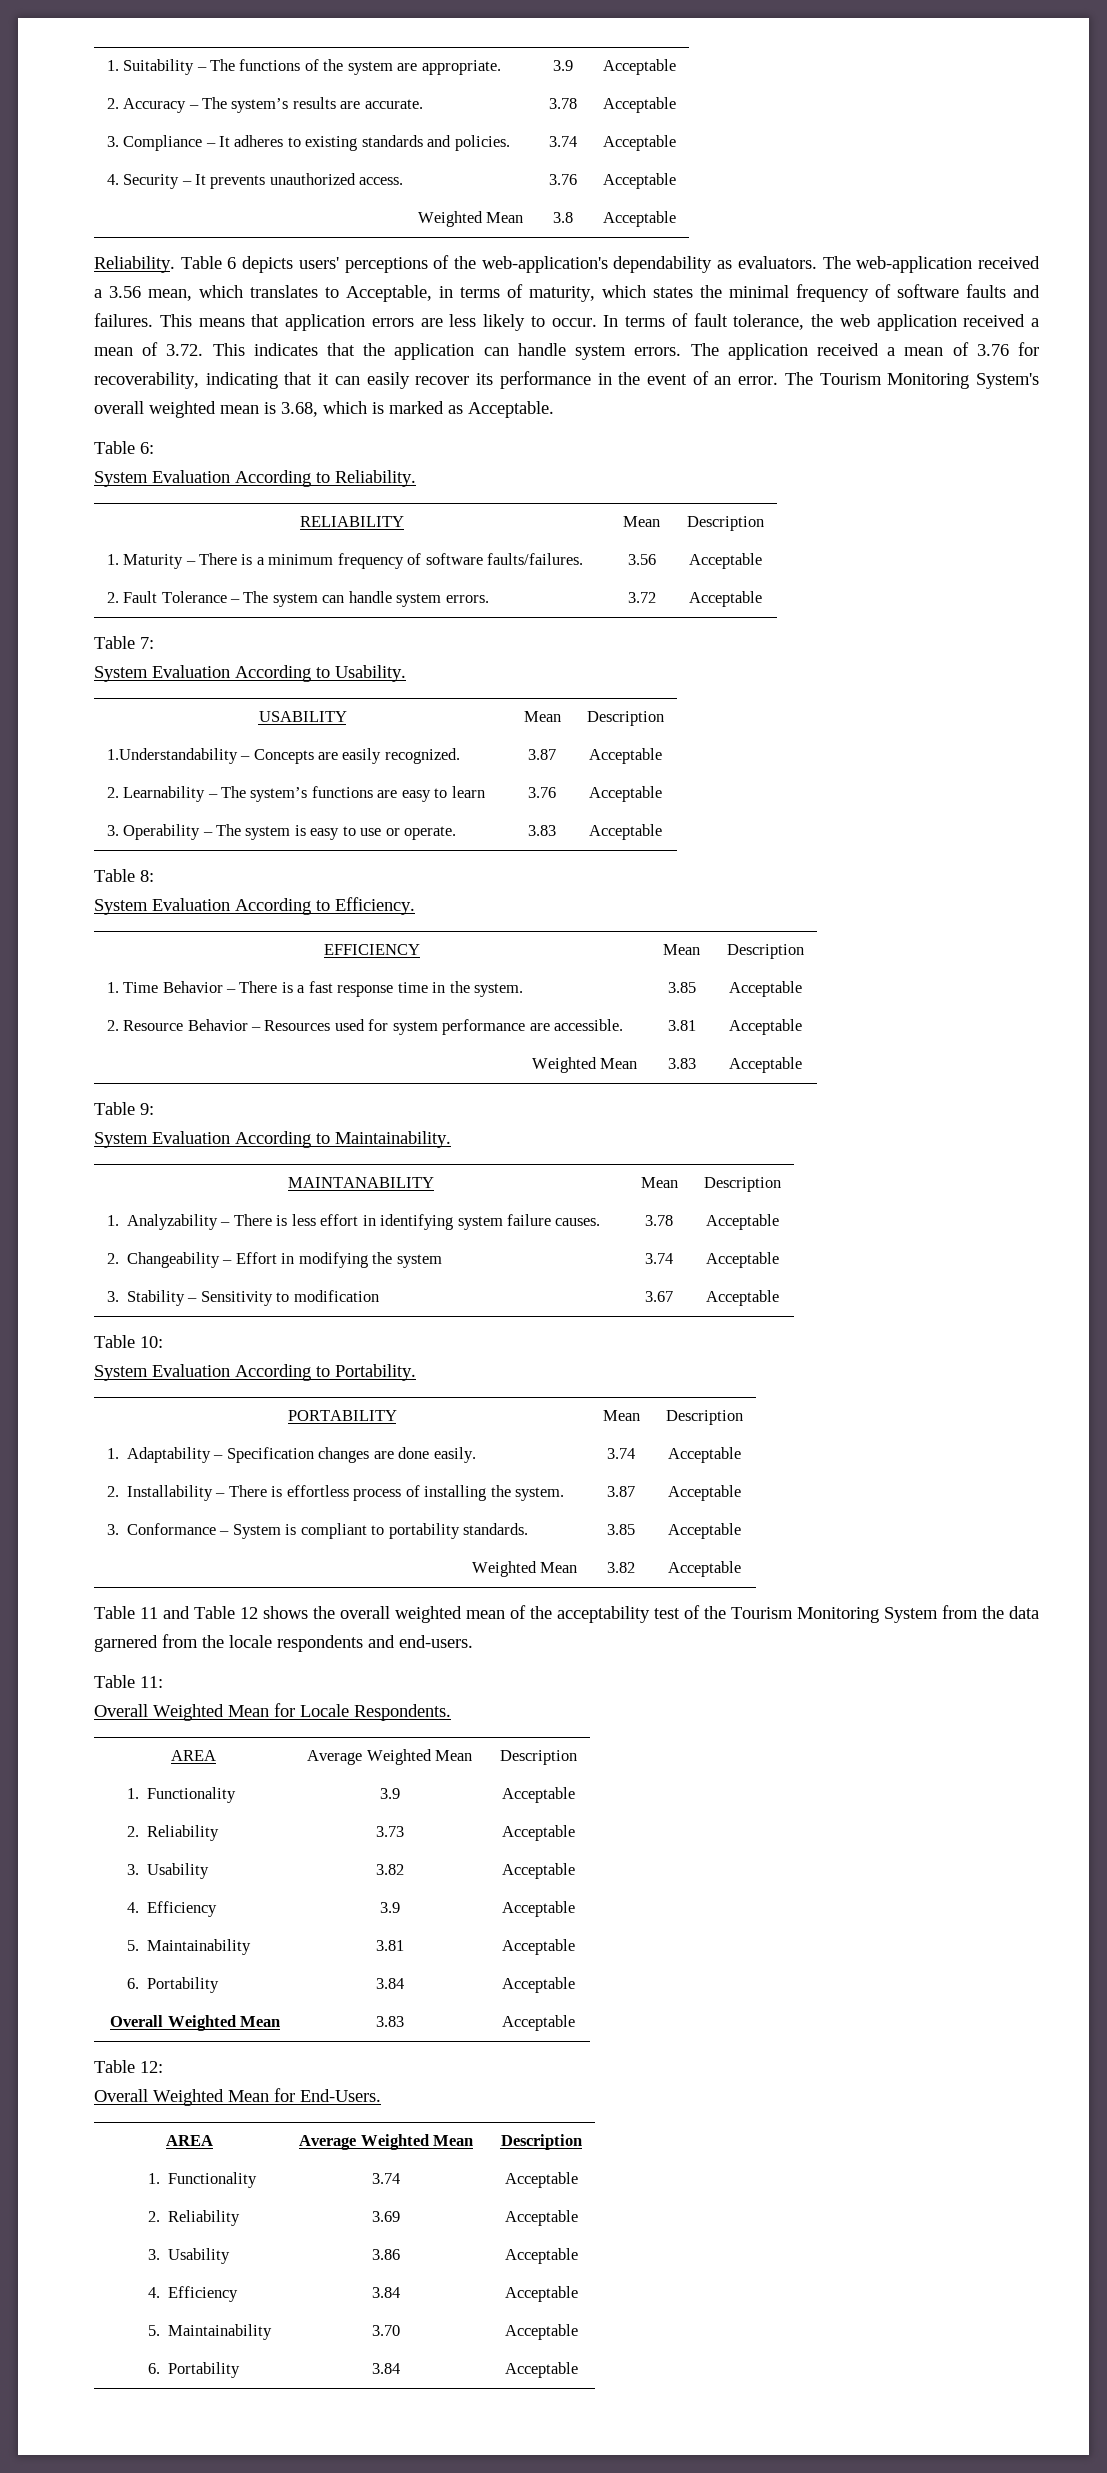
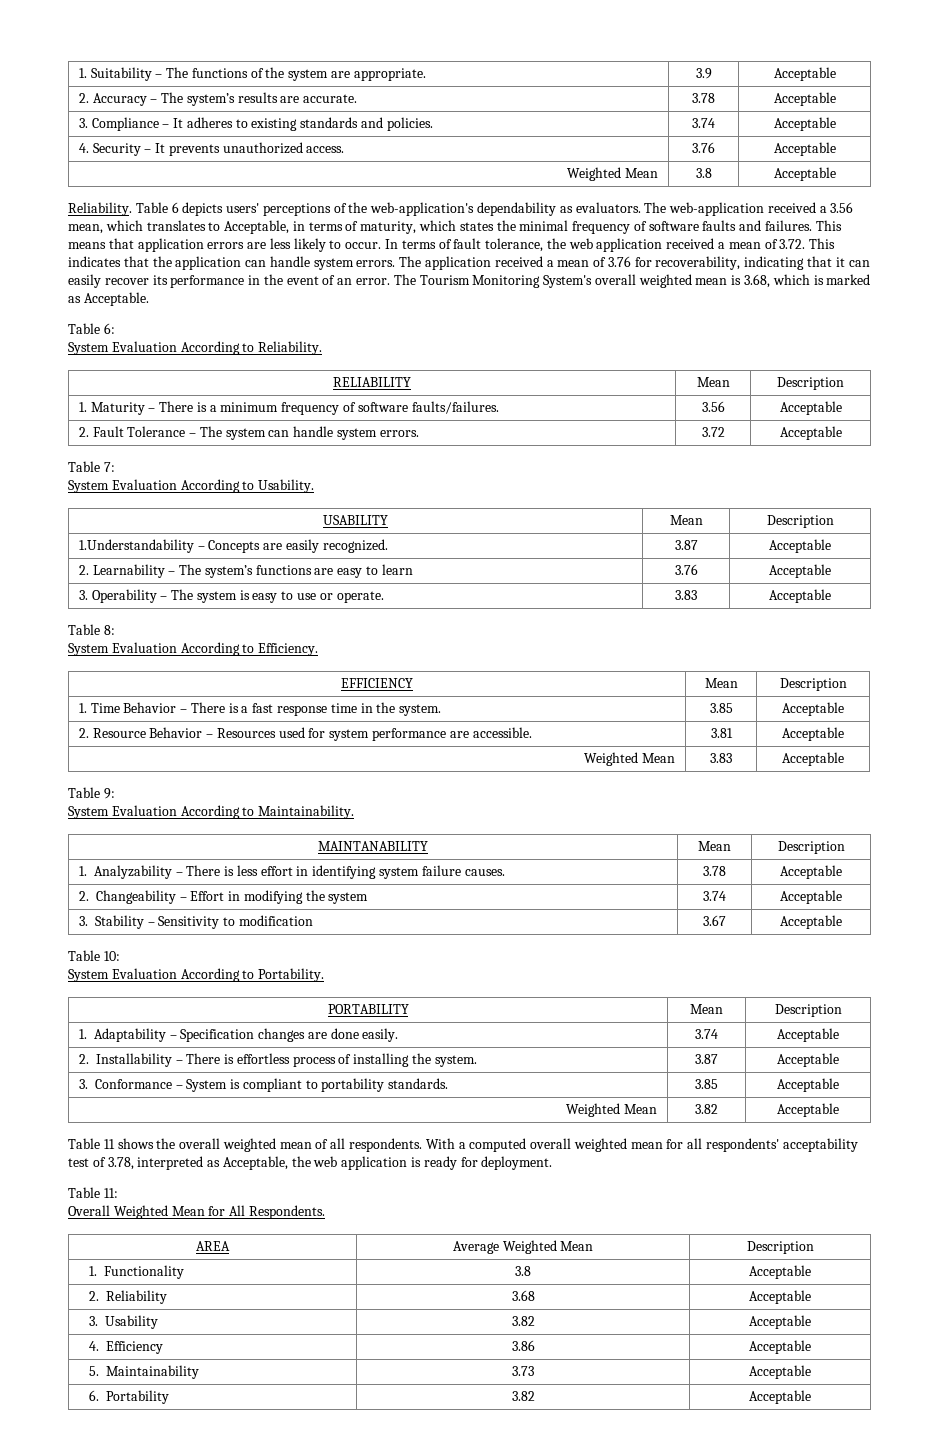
- Table 11 and Table 12 shows the overall weighted mean of the acceptability test of the Tourism Monitoring System from the data garnered from the locale respondents and end-users.
+ Table 11 shows the overall weighted mean of all respondents. With a computed overall weighted mean for all respondents' acceptability test of 3.78, interpreted as Acceptable, the web application is ready for deployment.
- Overall Weighted Mean for Locale Respondents.
+ Overall Weighted Mean for All Respondents.
- 1. Functionality | 3.9 | Acceptable
- 2. Reliability | 3.73 | Acceptable
+ 1. Functionality | 3.8 | Acceptable
+ 2. Reliability | 3.68 | Acceptable
- 4. Efficiency | 3.9 | Acceptable
- 5. Maintainability | 3.81 | Acceptable
- 6. Portability | 3.84 | Acceptable
- Overall Weighted Mean | 3.83 | Acceptable
- Table 12:
- Overall Weighted Mean for End-Users.
- AREA | Average Weighted Mean | Description
- 1. Functionality | 3.74 | Acceptable
- 2. Reliability | 3.69 | Acceptable
- 3. Usability | 3.86 | Acceptable
- 4. Efficiency | 3.84 | Acceptable
- 5. Maintainability | 3.70 | Acceptable
- 6. Portability | 3.84 | Acceptable
+ 4. Efficiency | 3.86 | Acceptable
+ 5. Maintainability | 3.73 | Acceptable
+ 6. Portability | 3.82 | Acceptable

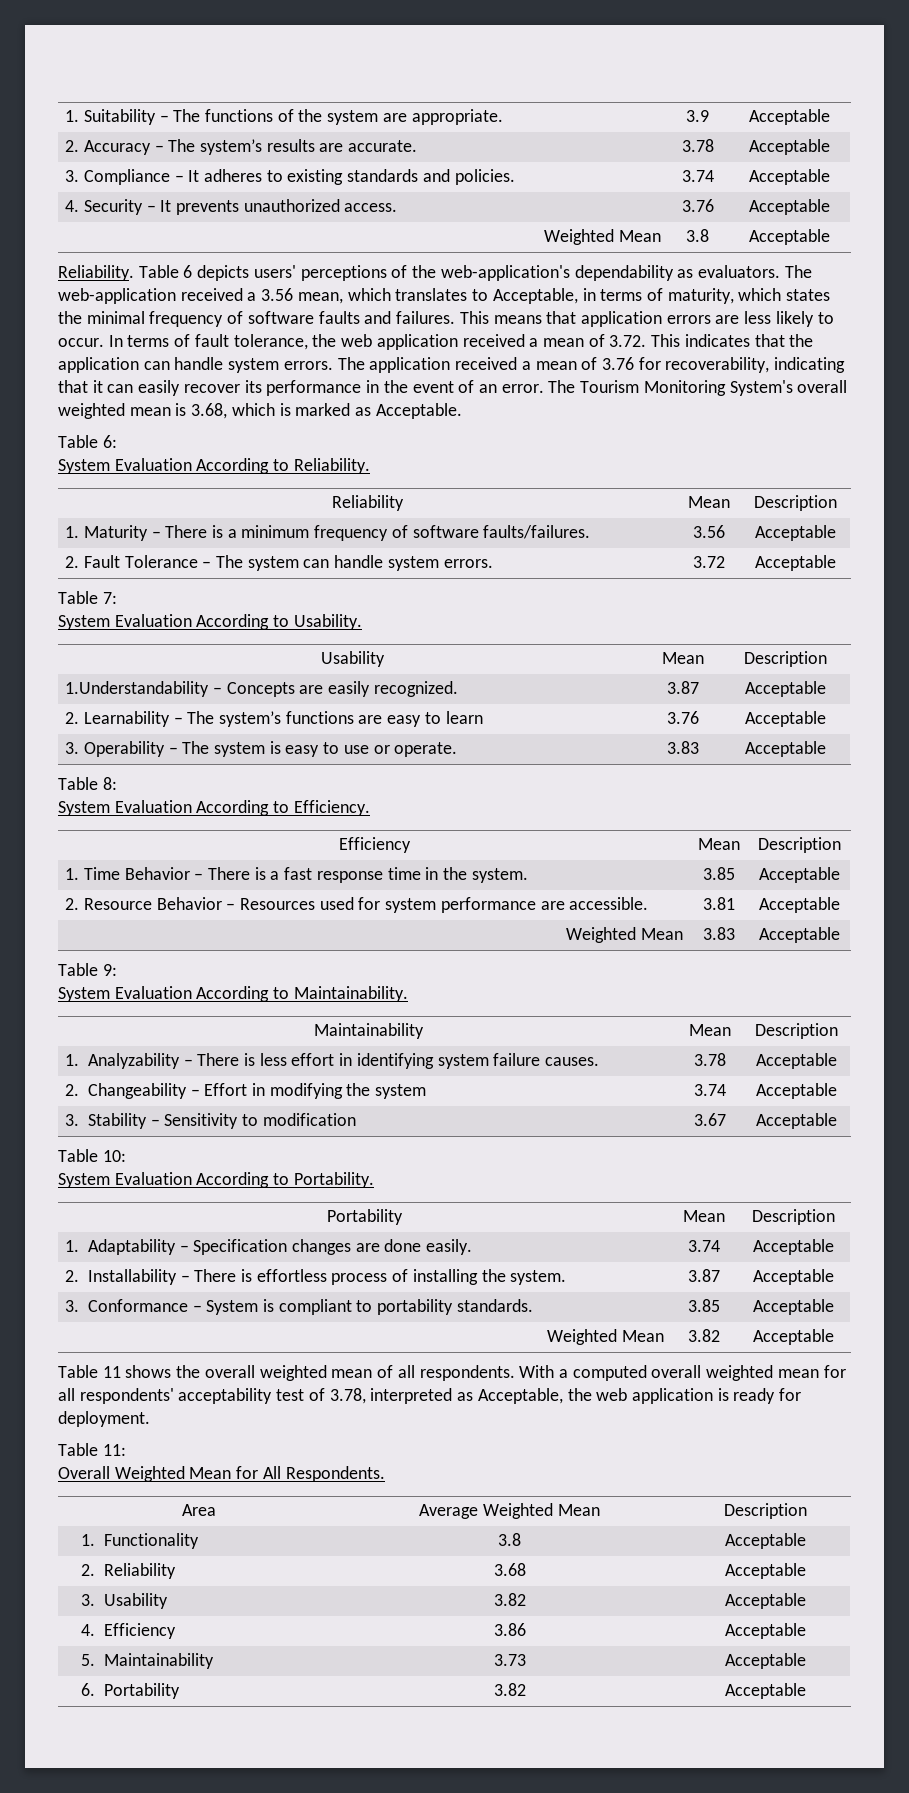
- RELIABILITY | Mean | Description
+ Reliability | Mean | Description
- USABILITY | Mean | Description
+ Usability | Mean | Description
- EFFICIENCY | Mean | Description
+ Efficiency | Mean | Description
- MAINTANABILITY | Mean | Description
+ Maintainability | Mean | Description
- PORTABILITY | Mean | Description
+ Portability | Mean | Description
- AREA | Average Weighted Mean | Description
+ Area | Average Weighted Mean | Description

